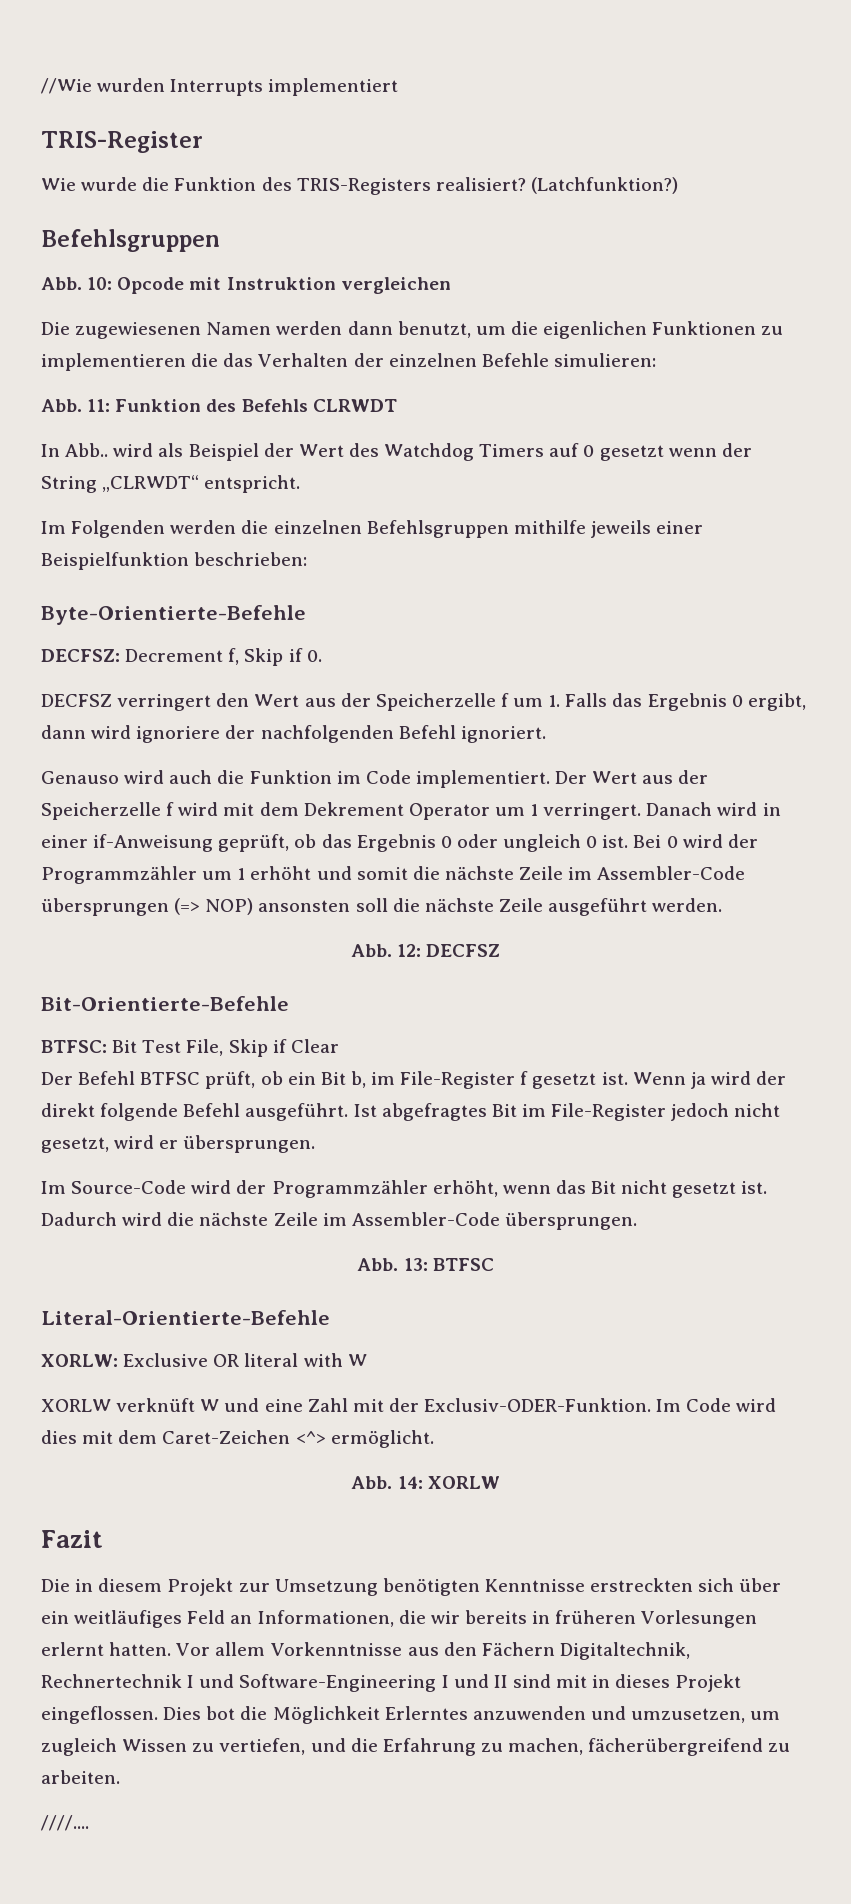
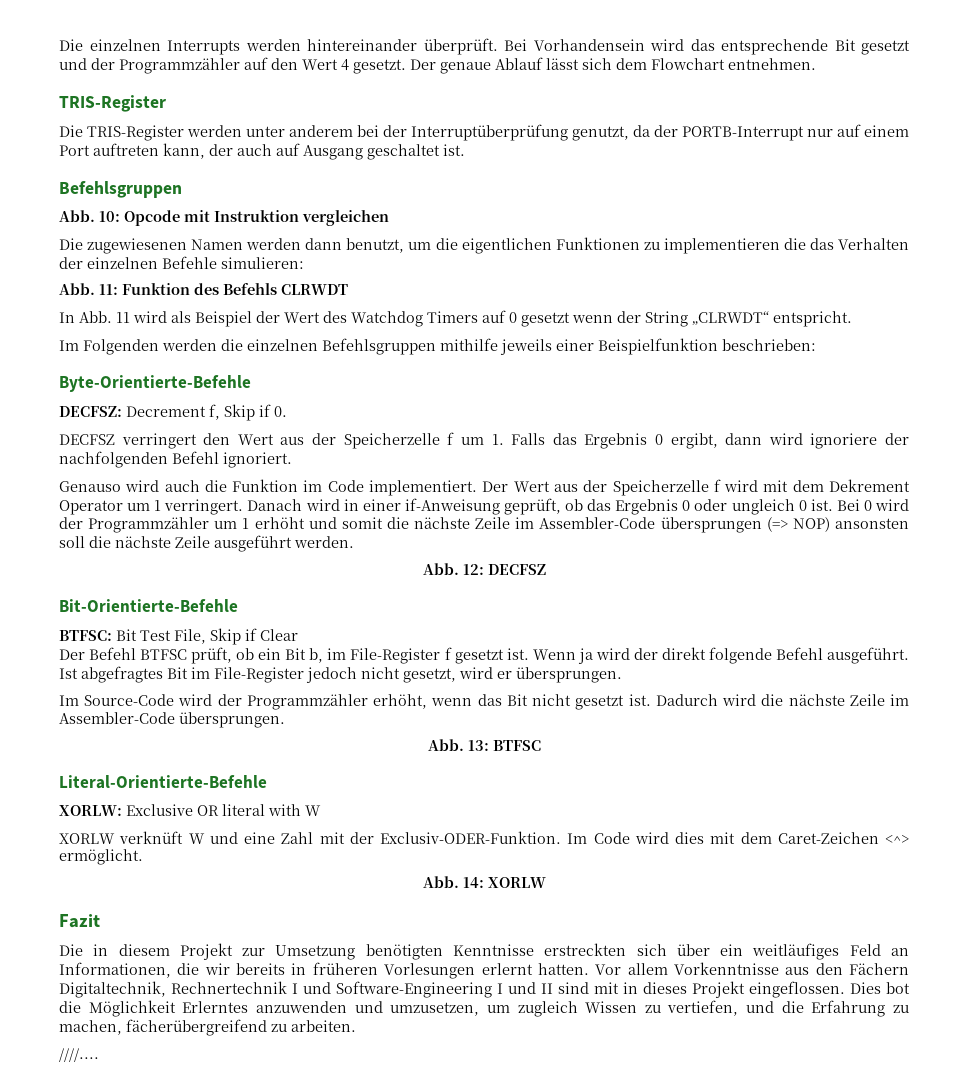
- //Wie wurden Interrupts implementiert
+ Die einzelnen Interrupts werden hintereinander überprüft. Bei Vorhandensein wird das entsprechende Bit gesetzt und der Programmzähler auf den Wert 4 gesetzt. Der genaue Ablauf lässt sich dem Flowchart entnehmen.
  TRIS-Register
- Wie wurde die Funktion des TRIS-Registers realisiert? (Latchfunktion?)
+ Die TRIS-Register werden unter anderem bei der Interruptüberprüfung genutzt, da der PORTB-Interrupt nur auf einem Port auftreten kann, der auch auf Ausgang geschaltet ist.
- Die zugewiesenen Namen werden dann benutzt, um die eigenlichen Funktionen zu implementieren die das Verhalten der einzelnen Befehle simulieren:
+ Die zugewiesenen Namen werden dann benutzt, um die eigentlichen Funktionen zu implementieren die das Verhalten der einzelnen Befehle simulieren:
- In Abb.. wird als Beispiel der Wert des Watchdog Timers auf 0 gesetzt wenn der String „CLRWDT“ entspricht.
+ In Abb. 11 wird als Beispiel der Wert des Watchdog Timers auf 0 gesetzt wenn der String „CLRWDT“ entspricht.

